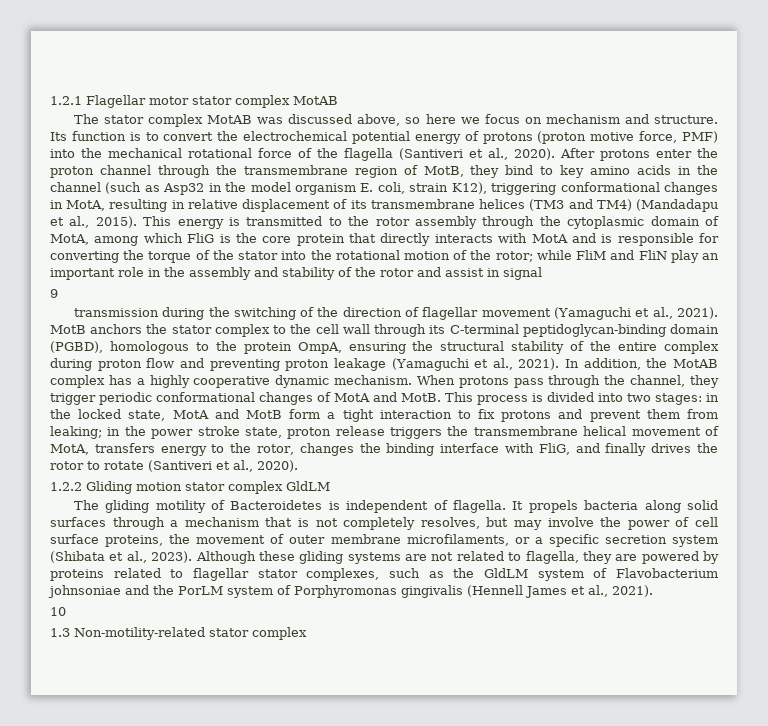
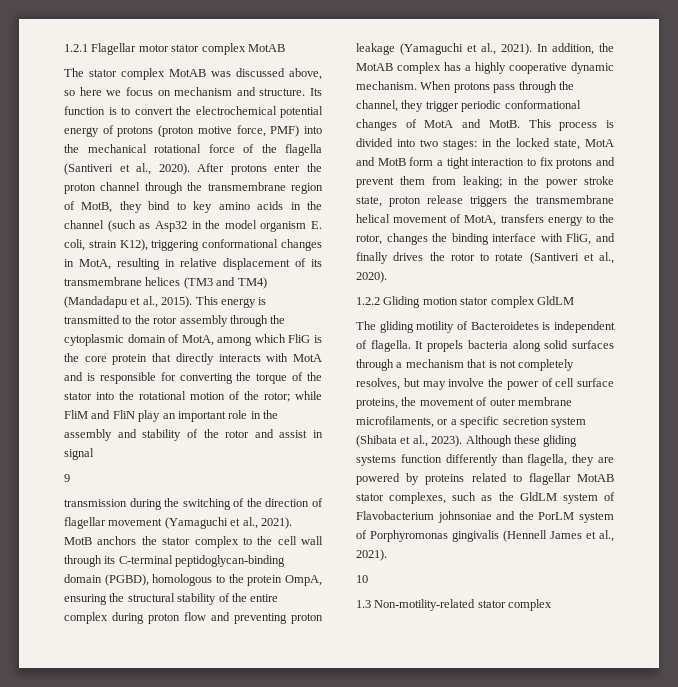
- Although these gliding systems are not related to flagella, they are powered by proteins related to flagellar stator complexes, such as the GldLM system of Flavobacterium johnsoniae and the PorLM system of Porphyromonas gingivalis (Hennell James et al., 2021).
+ Although these gliding systems function differently than flagella, they are powered by proteins related to flagellar MotAB stator complexes, such as the GldLM system of Flavobacterium johnsoniae and the PorLM system of Porphyromonas gingivalis (Hennell James et al., 2021).

